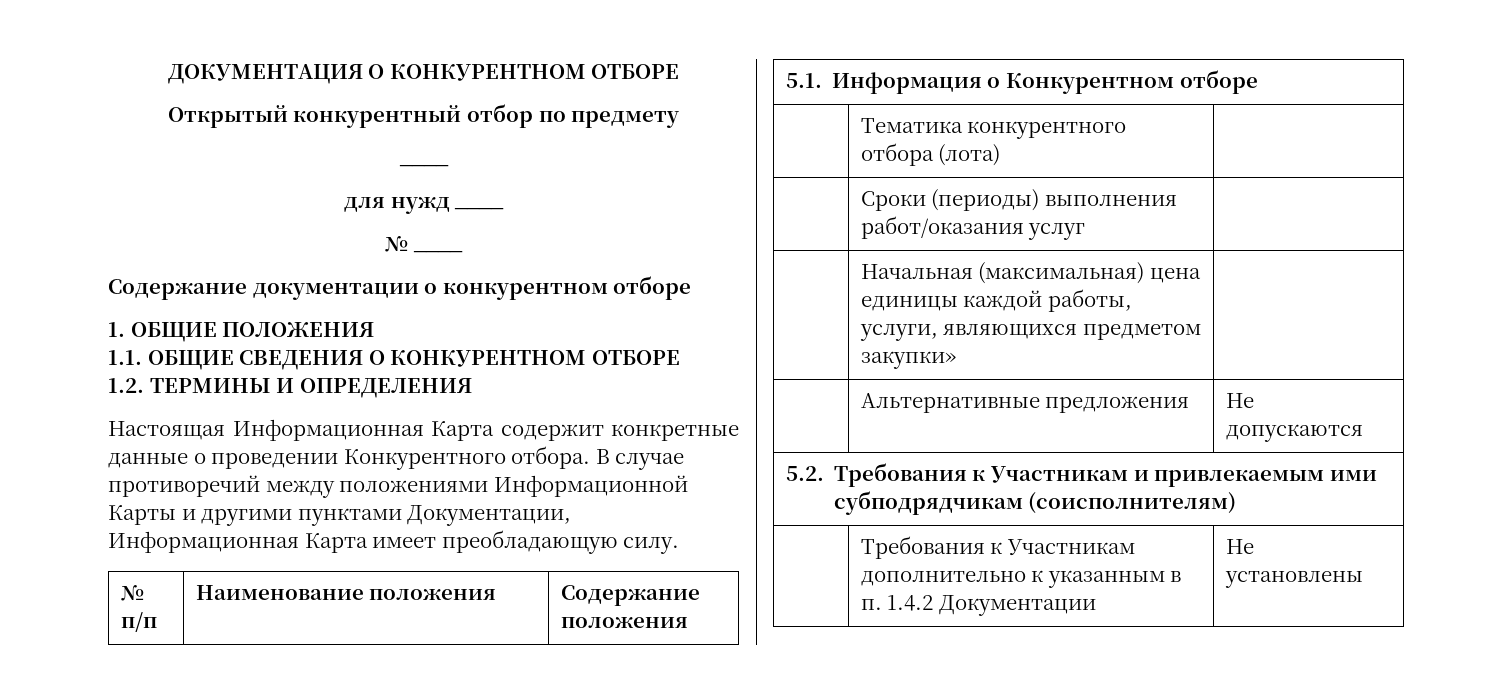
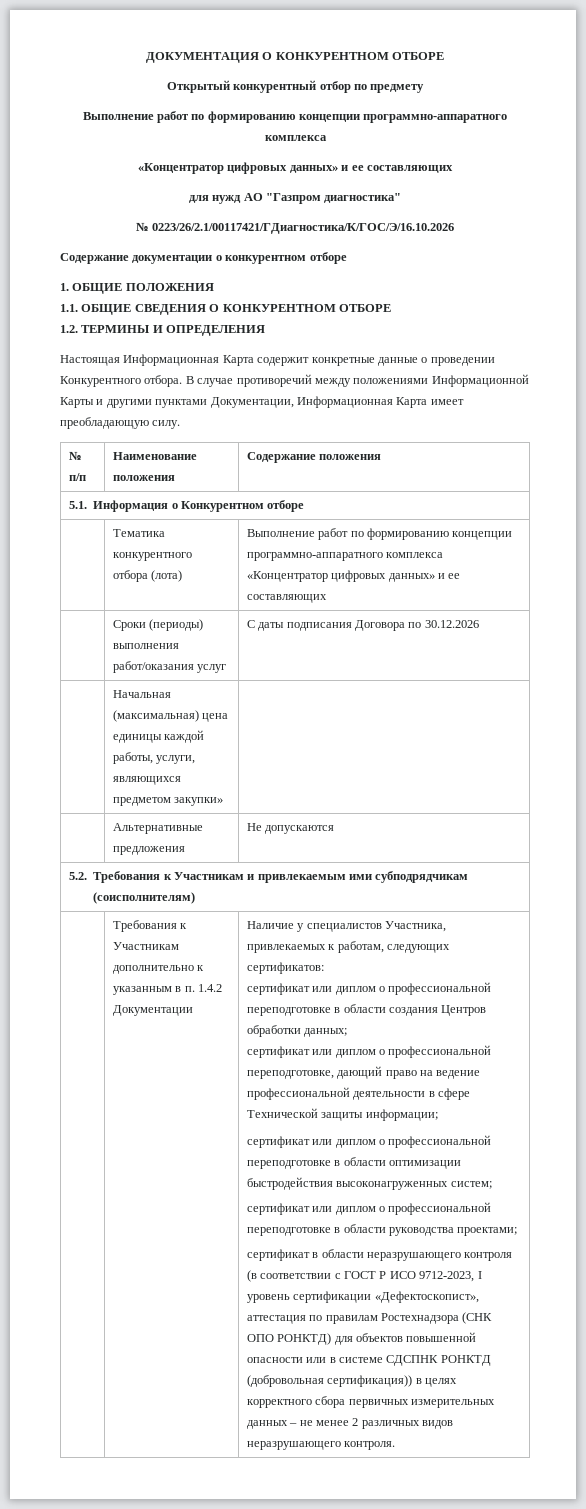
  Открытый конкурентный отбор по предмету
- ____
+ Выполнение работ по формированию концепции программно-аппаратного комплекса
+ «Концентратор цифровых данных» и ее составляющих
- для нужд ____
- № ____
+ для нужд АО "Газпром диагностика"
+ № 0223/26/2.1/00117421/ГДиагностика/К/ГОС/Э/16.10.2026
- | Тематика конкурентного отбора (лота) |
+ | Тематика конкурентного отбора (лота) | Выполнение работ по формированию концепции программно-аппаратного комплекса «Концентратор цифровых данных» и ее составляющих
- | Cроки (периоды) выполнения работ/оказания услуг |
+ | Cроки (периоды) выполнения работ/оказания услуг | С даты подписания Договора по 30.12.2026
- Не установлены
+ Наличие у специалистов Участника, привлекаемых к работам, следующих сертификатов:
+ сертификат или диплом о профессиональной переподготовке в области создания Центров обработки данных;
+ сертификат или диплом о профессиональной переподготовке, дающий право на ведение профессиональной деятельности в сфере Технической защиты информации;
+ сертификат или диплом о профессиональной переподготовке в области оптимизации быстродействия высоконагруженных систем;
+ сертификат или диплом о профессиональной переподготовке в области руководства проектами;
+ сертификат в области неразрушающего контроля (в соответствии с ГОСТ Р ИСО 9712-2023, I уровень сертификации «Дефектоскопист», аттестация по правилам Ростехнадзора (СНК ОПО РОНКТД) для объектов повышенной опасности или в системе СДСПНК РОНКТД (добровольная сертификация)) в целях корректного сбора первичных измерительных данных – не менее 2 различных видов неразрушающего контроля.

